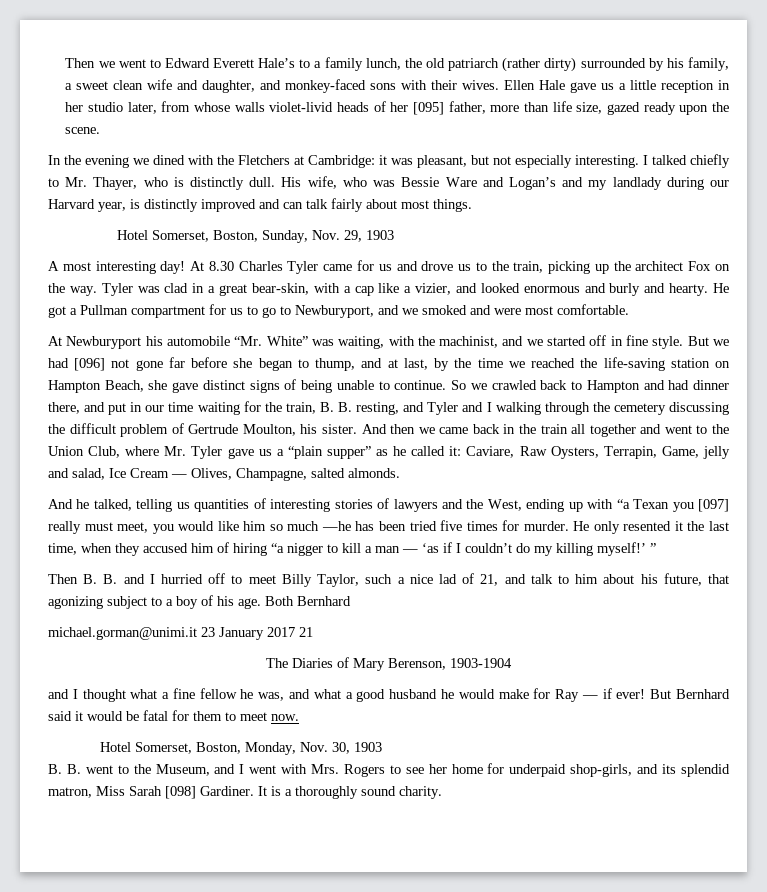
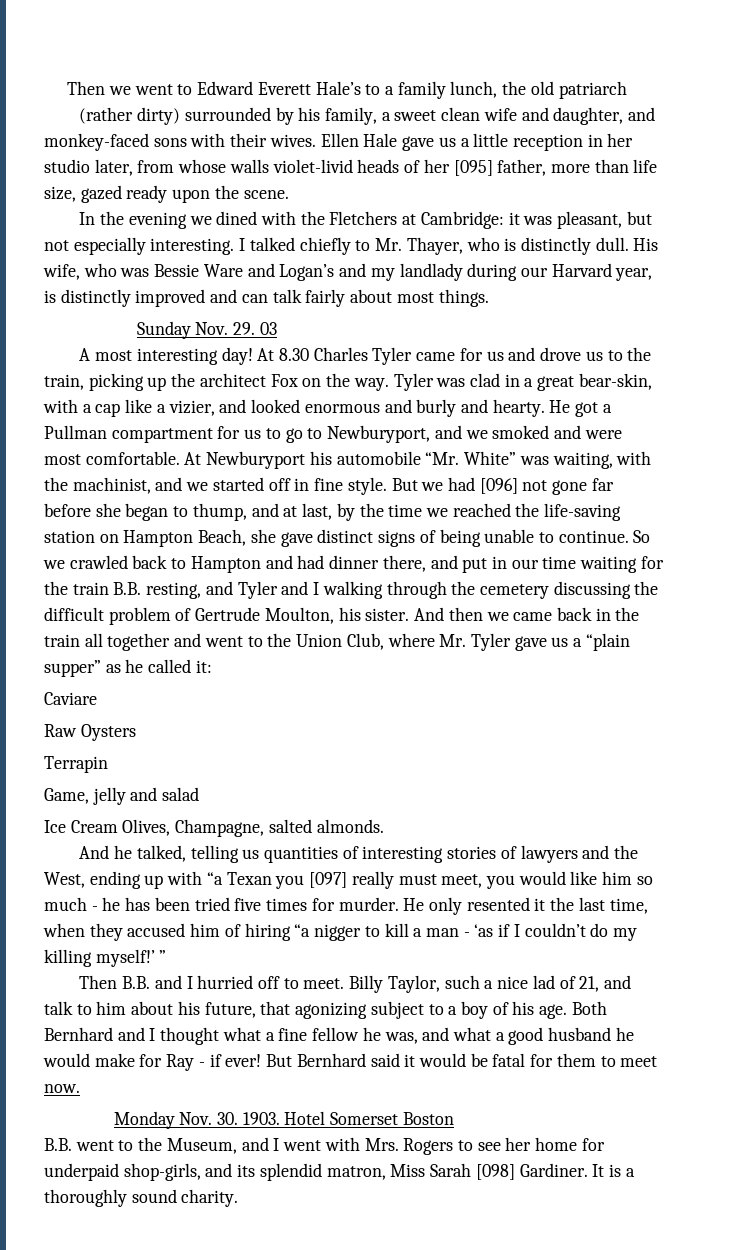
- Then we went to Edward Everett Hale’s to a family lunch, the old patriarch (rather dirty) surrounded by his family, a sweet clean wife and daughter, and monkey-faced sons with their wives.
+ Then we went to Edward Everett Hale’s to a family lunch, the old patriarch
+ (rather dirty) surrounded by his family, a sweet clean wife and daughter, and monkey-faced sons with their wives.
- Hotel Somerset, Boston, Sunday, Nov. 29, 1903
+ Sunday Nov. 29. 03
- He got a Pullman compartment for us to go to Newburyport, and we smoked and were most comfortable.
- At Newburyport his automobile “Mr. White” was waiting, with the machinist, and we started off in fine style.
+ He got a Pullman compartment for us to go to Newburyport, and we smoked and were most comfortable. At Newburyport his automobile “Mr. White” was waiting, with the machinist, and we started off in fine style.
- So we crawled back to Hampton and had dinner there, and put in our time waiting for the train, B. B. resting, and Tyler and I walking through the cemetery discussing the difficult problem of Gertrude Moulton, his sister.
+ So we crawled back to Hampton and had dinner there, and put in our time waiting for the train B.B. resting, and Tyler and I walking through the cemetery discussing the difficult problem of Gertrude Moulton, his sister.
- And then we came back in the train all together and went to the Union Club, where Mr. Tyler gave us a “plain supper” as he called it: Caviare, Raw Oysters, Terrapin, Game, jelly and salad, Ice Cream — Olives, Champagne, salted almonds.
+ And then we came back in the train all together and went to the Union Club, where Mr. Tyler gave us a “plain supper” as he called it:
+ Caviare
+ Raw Oysters
+ Terrapin
+ Game, jelly and salad
+ Ice Cream Olives, Champagne, salted almonds.
- And he talked, telling us quantities of interesting stories of lawyers and the West, ending up with “a Texan you [097] really must meet, you would like him so much —he has been tried five times for murder.
+ And he talked, telling us quantities of interesting stories of lawyers and the West, ending up with “a Texan you [097] really must meet, you would like him so much - he has been tried five times for murder.
- He only resented it the last time, when they accused him of hiring “a nigger to kill a man — ‘as if I couldn’t do my killing myself!’ ”
+ He only resented it the last time, when they accused him of hiring “a nigger to kill a man - ‘as if I couldn’t do my killing myself!’ ”
- Then B. B. and I hurried off to meet Billy Taylor, such a nice lad of 21, and talk to him about his future, that agonizing subject to a boy of his age.
+ Then B.B. and I hurried off to meet. Billy Taylor, such a nice lad of 21, and talk to him about his future, that agonizing subject to a boy of his age.
- Both Bernhard
- michael.gorman@unimi.it 23 January 2017 21
- The Diaries of Mary Berenson, 1903-1904
- and I thought what a fine fellow he was, and what a good husband he would make for Ray — if ever!
+ Both Bernhard and I thought what a fine fellow he was, and what a good husband he would make for Ray - if ever!
- Hotel Somerset, Boston, Monday, Nov. 30, 1903
- B. B. went to the Museum, and I went with Mrs. Rogers to see her home for underpaid shop-girls, and its splendid matron, Miss Sarah [098] Gardiner.
+ Monday Nov. 30. 1903. Hotel Somerset Boston
+ B.B. went to the Museum, and I went with Mrs. Rogers to see her home for underpaid shop-girls, and its splendid matron, Miss Sarah [098] Gardiner.

